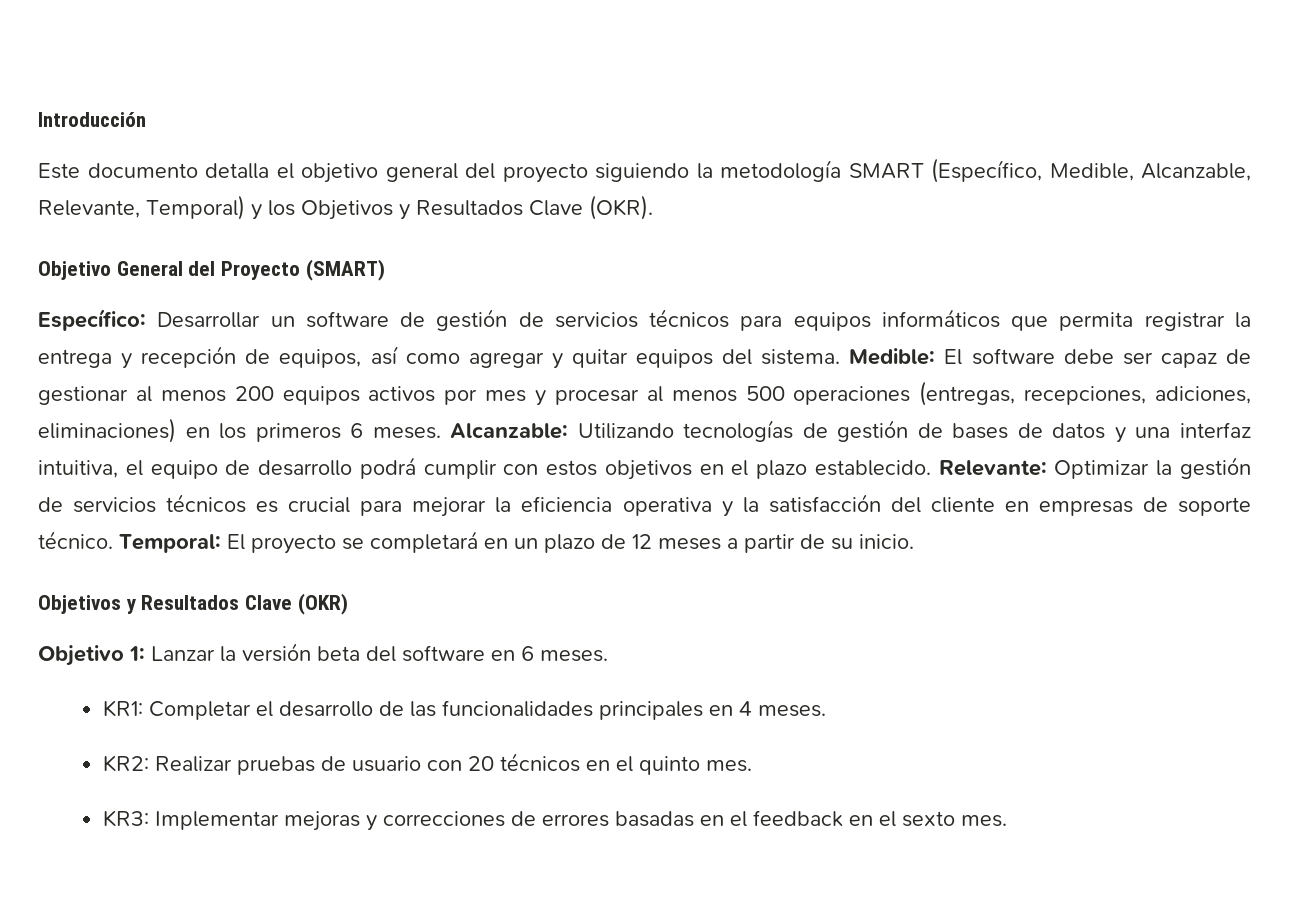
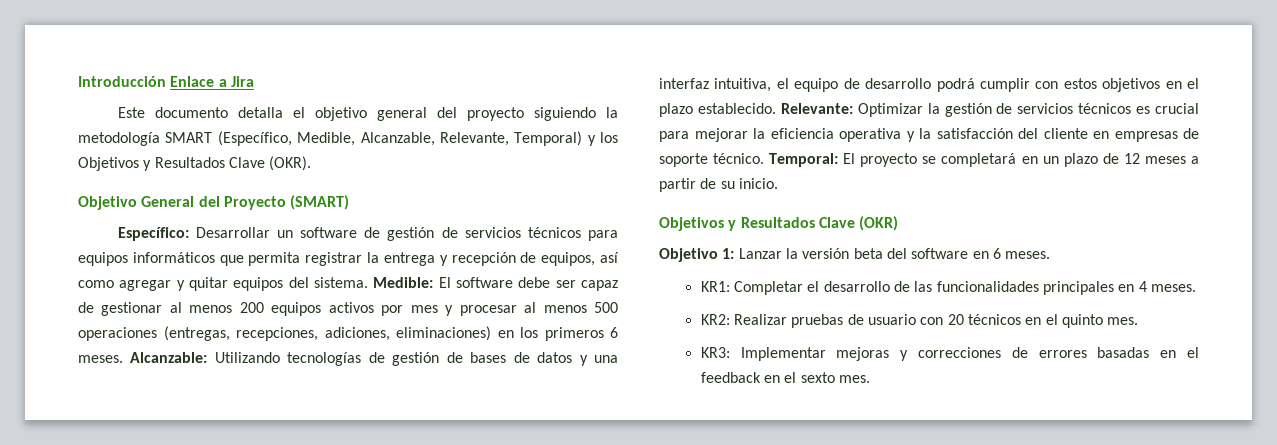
- Introducción
+ Introducción Enlace a Jira

